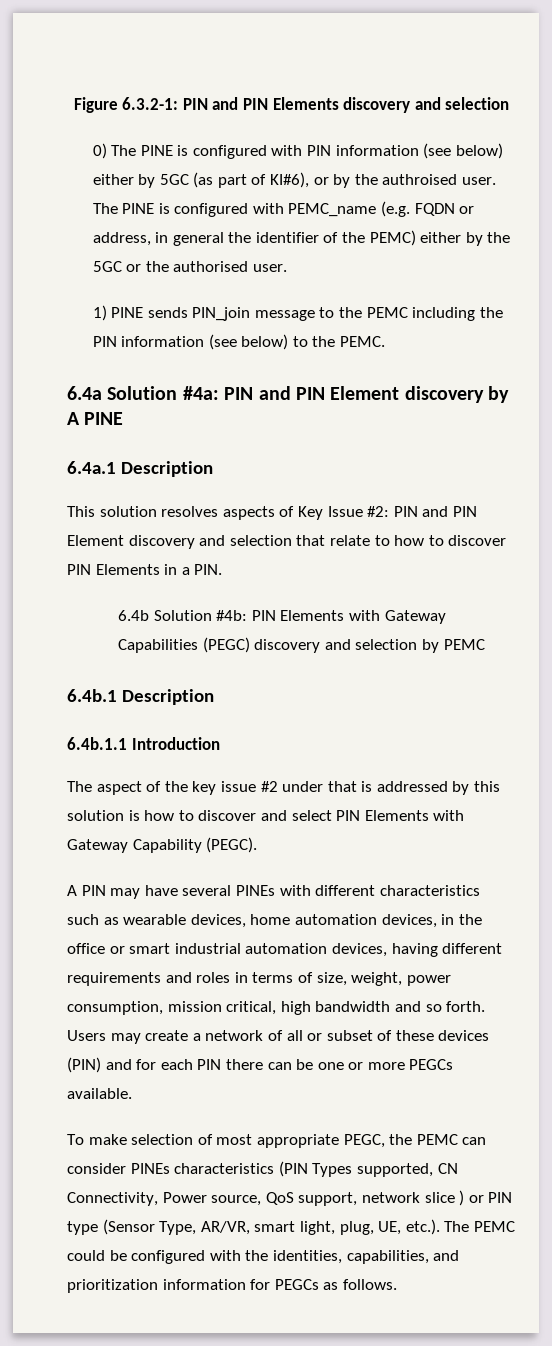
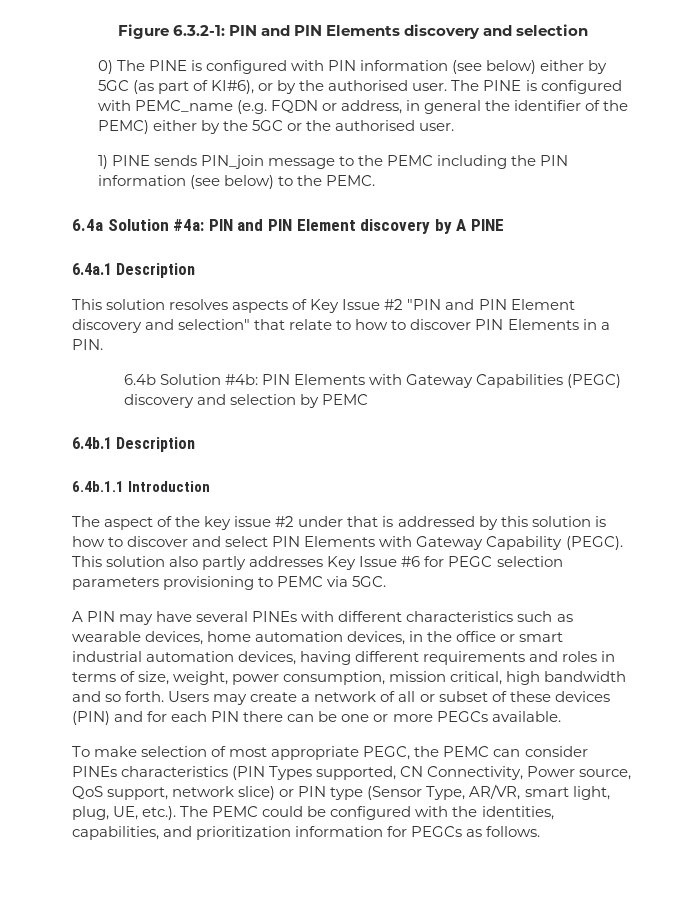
- 0) The PINE is configured with PIN information (see below) either by 5GC (as part of KI#6), or by the authroised user.
+ 0) The PINE is configured with PIN information (see below) either by 5GC (as part of KI#6), or by the authorised user.
- This solution resolves aspects of Key Issue #2: PIN and PIN Element discovery and selection that relate to how to discover PIN Elements in a PIN.
+ This solution resolves aspects of Key Issue #2 "PIN and PIN Element discovery and selection" that relate to how to discover PIN Elements in a PIN.
+ This solution also partly addresses Key Issue #6 for PEGC selection parameters provisioning to PEMC via 5GC.
- To make selection of most appropriate PEGC, the PEMC can consider PINEs characteristics (PIN Types supported, CN Connectivity, Power source, QoS support, network slice ) or PIN type (Sensor Type, AR/VR, smart light, plug, UE, etc.). The PEMC could be configured with the identities, capabilities, and prioritization information for PEGCs as follows.
+ To make selection of most appropriate PEGC, the PEMC can consider PINEs characteristics (PIN Types supported, CN Connectivity, Power source, QoS support, network slice) or PIN type (Sensor Type, AR/VR, smart light, plug, UE, etc.). The PEMC could be configured with the identities, capabilities, and prioritization information for PEGCs as follows.

